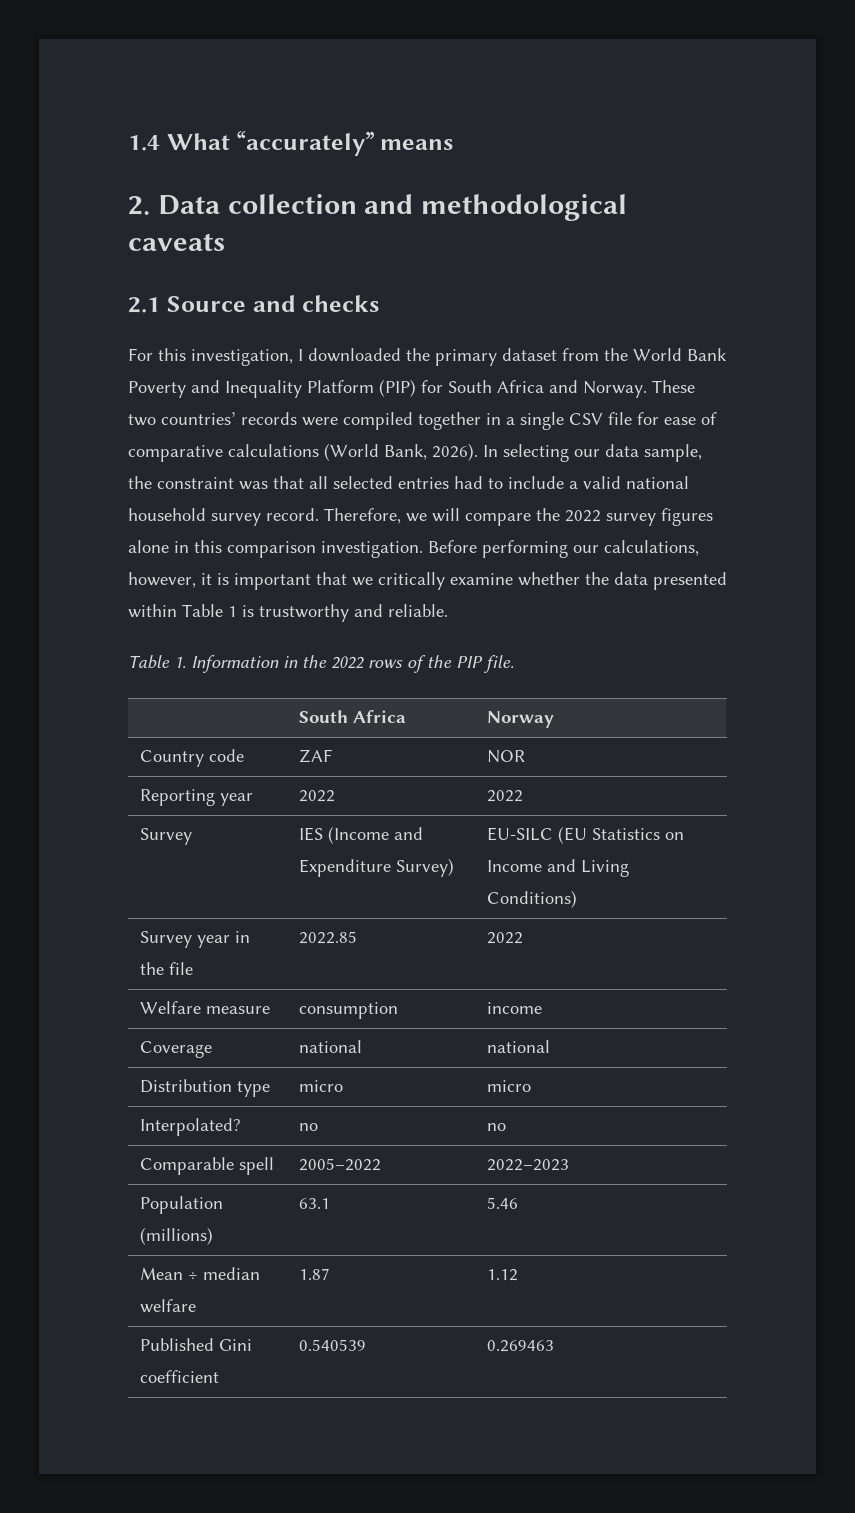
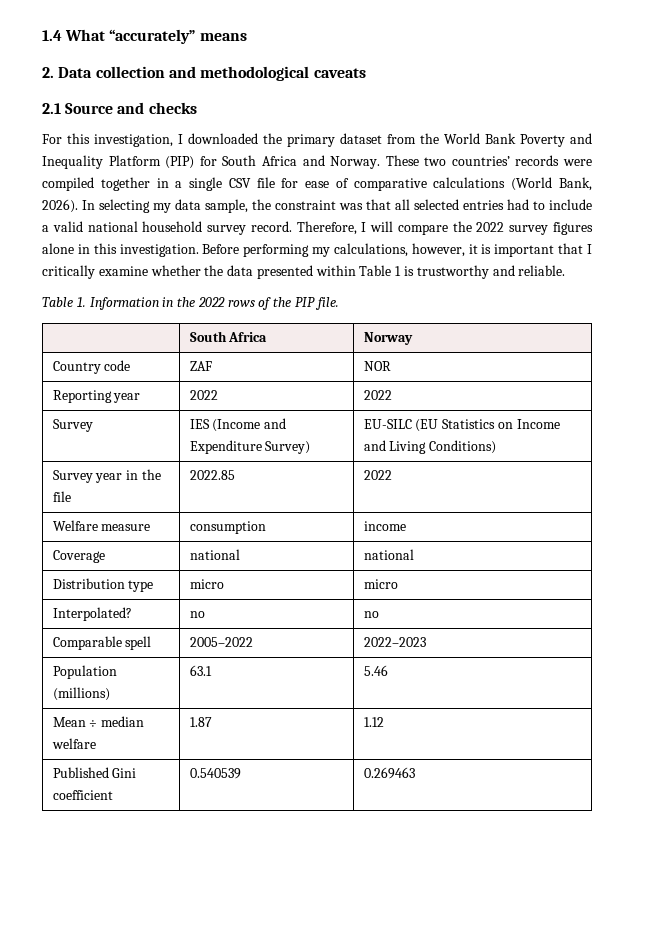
- In selecting our data sample, the constraint was that all selected entries had to include a valid national household survey record.
+ In selecting my data sample, the constraint was that all selected entries had to include a valid national household survey record.
- Therefore, we will compare the 2022 survey figures alone in this comparison investigation.
+ Therefore, I will compare the 2022 survey figures alone in this investigation.
- Before performing our calculations, however, it is important that we critically examine whether the data presented within Table 1 is trustworthy and reliable.
+ Before performing my calculations, however, it is important that I critically examine whether the data presented within Table 1 is trustworthy and reliable.

